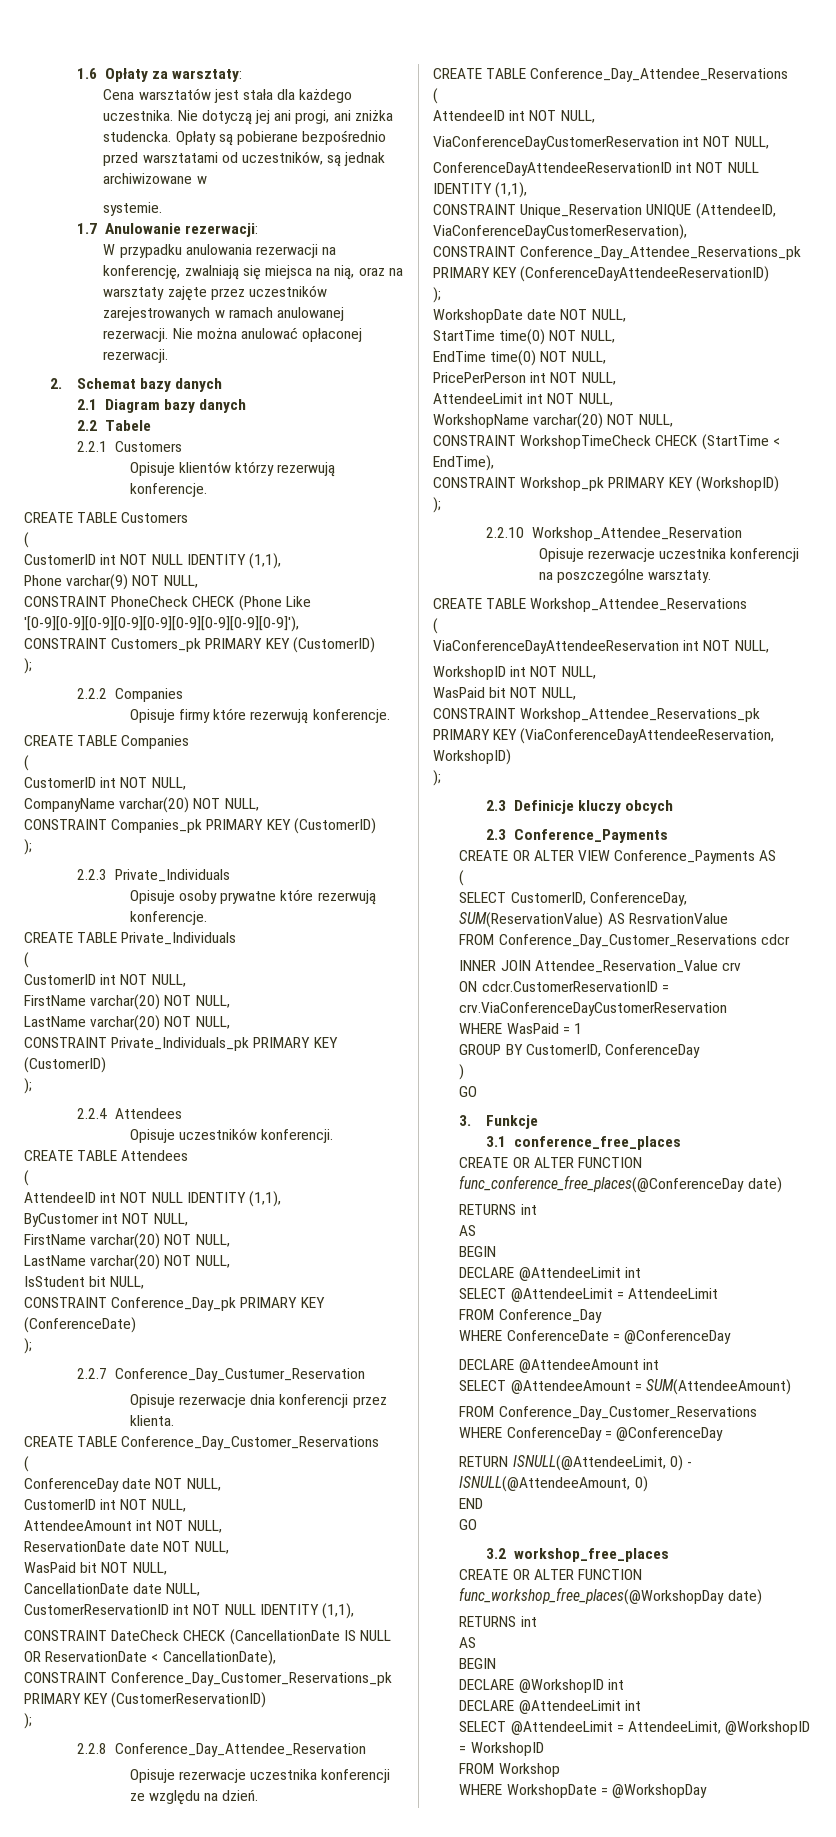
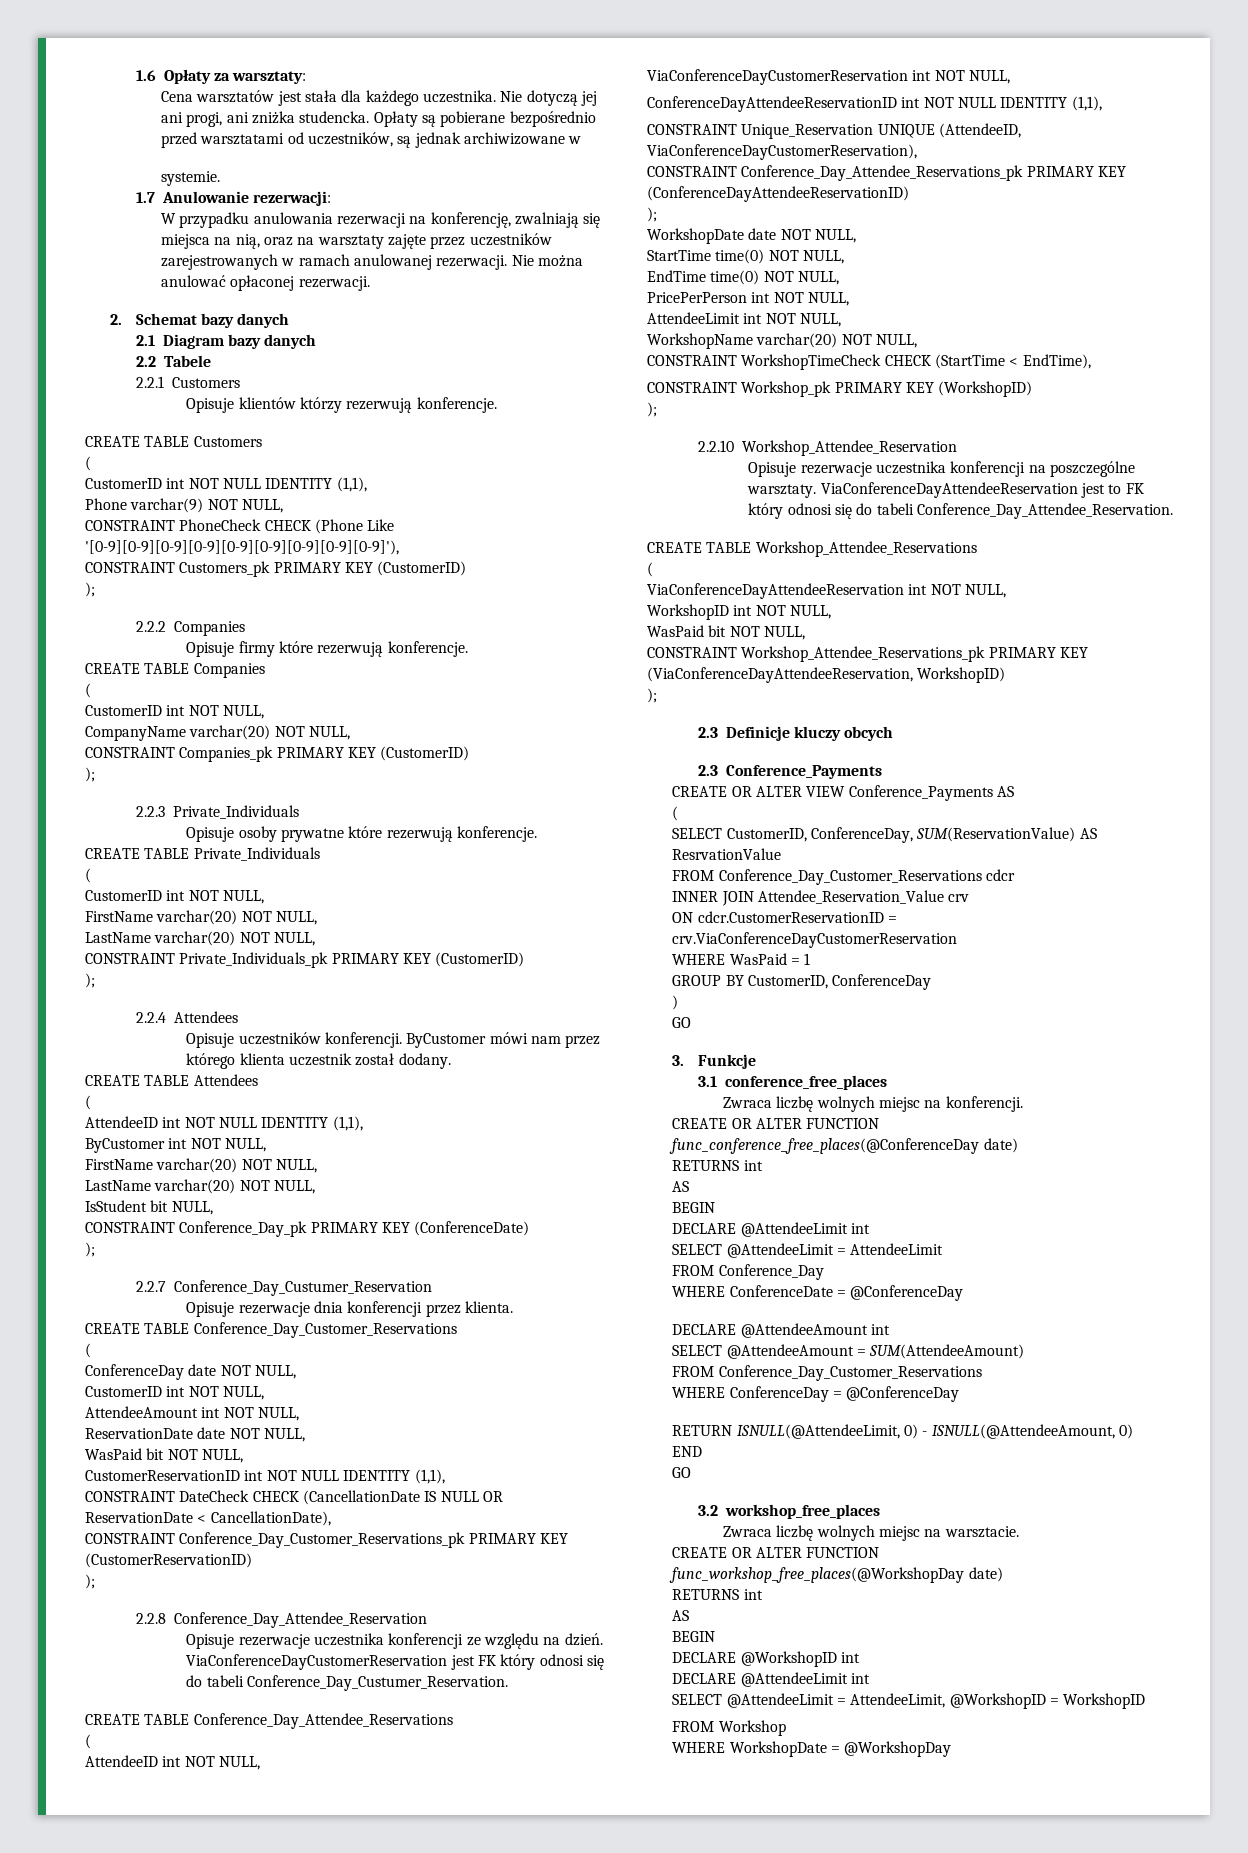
+ ByCustomer mówi nam przez którego klienta uczestnik został dodany.
- CancellationDate date NULL,
+ ViaConferenceDayCustomerReservation jest FK który odnosi się do tabeli Conference_Day_Custumer_Reservation.
+ ViaConferenceDayAttendeeReservation jest to FK który odnosi się do tabeli Conference_Day_Attendee_Reservation.
+ Zwraca liczbę wolnych miejsc na konferencji.
+ Zwraca liczbę wolnych miejsc na warsztacie.

